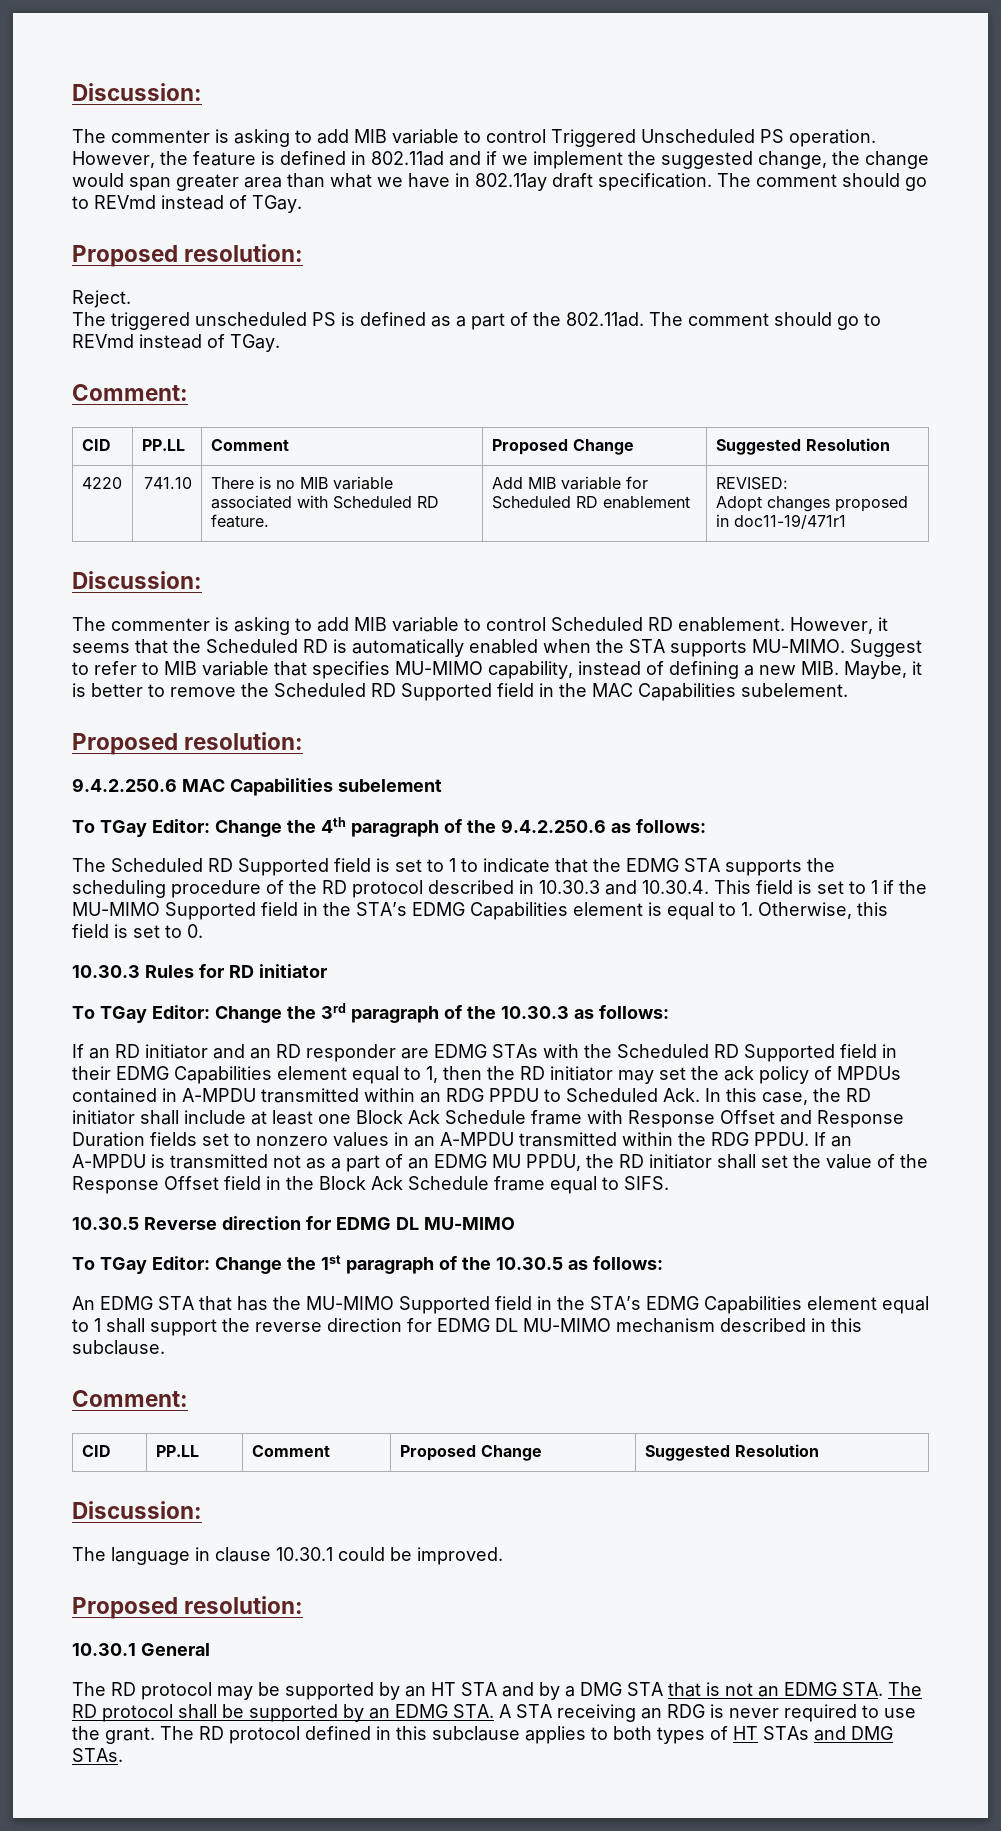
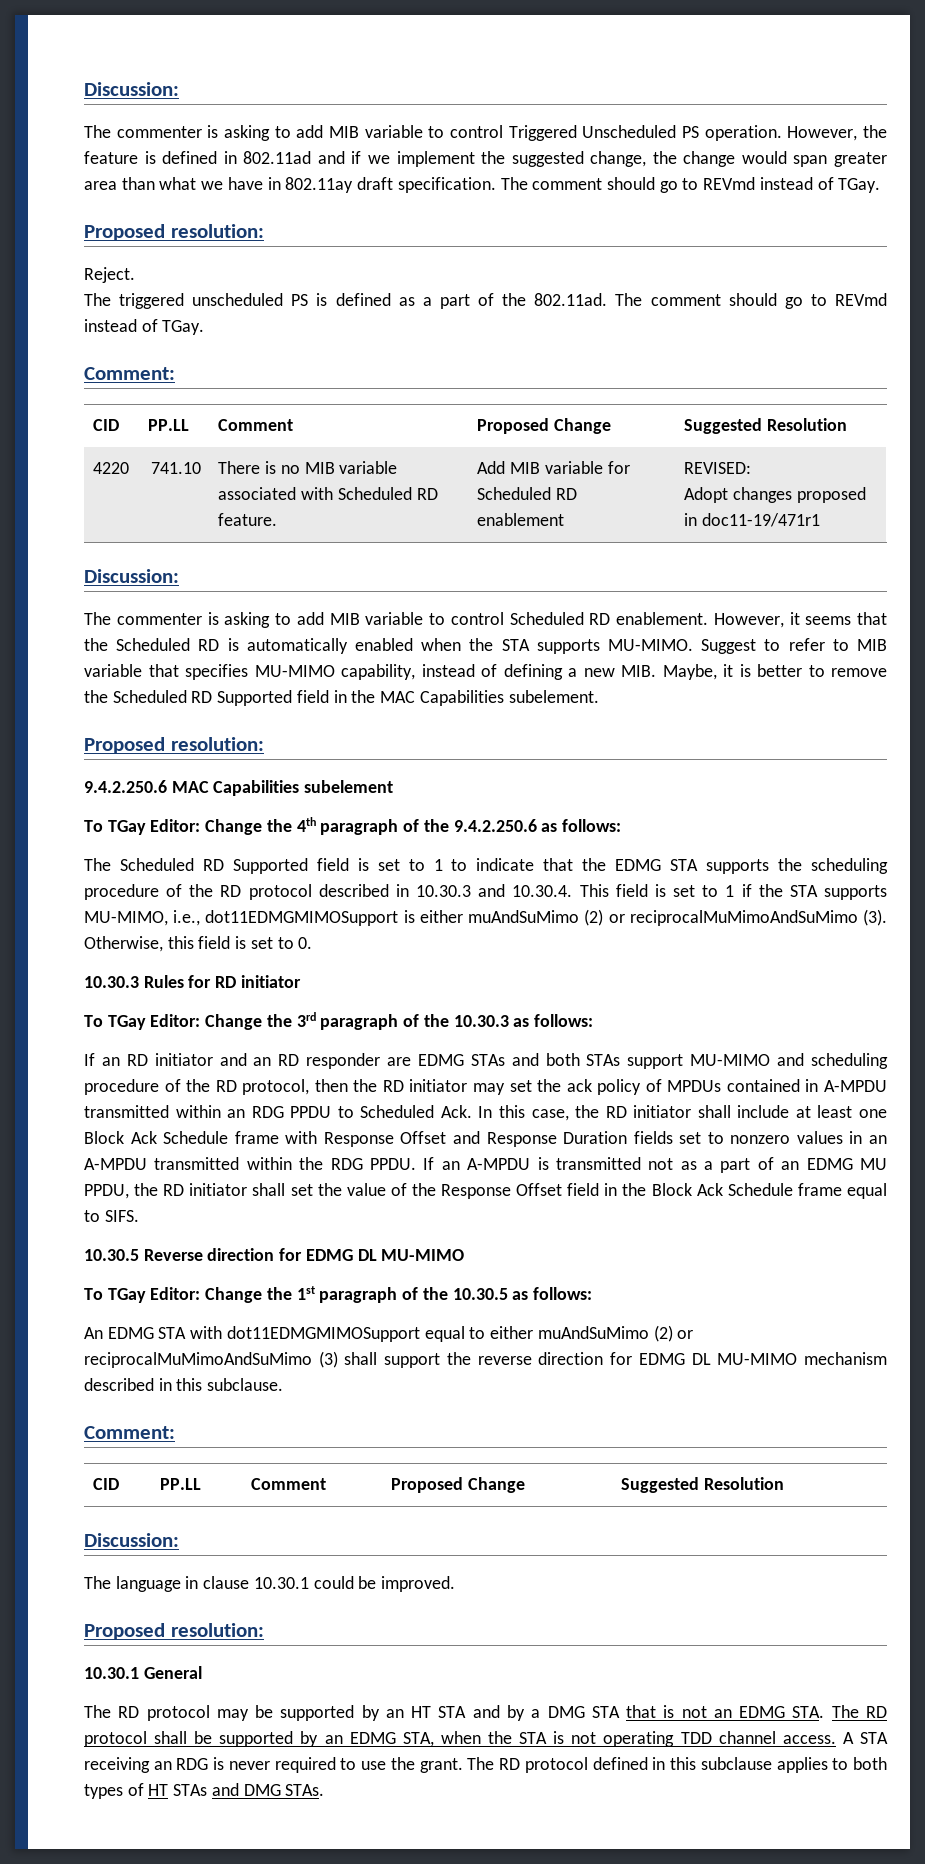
- The Scheduled RD Supported field is set to 1 to indicate that the EDMG STA supports the scheduling procedure of the RD protocol described in 10.30.3 and 10.30.4. This field is set to 1 if the MU-MIMO Supported field in the STA’s EDMG Capabilities element is equal to 1. Otherwise, this field is set to 0.
+ The Scheduled RD Supported field is set to 1 to indicate that the EDMG STA supports the scheduling procedure of the RD protocol described in 10.30.3 and 10.30.4. This field is set to 1 if the STA supports MU-MIMO, i.e., dot11EDMGMIMOSupport is either muAndSuMimo (2) or reciprocalMuMimoAndSuMimo (3). Otherwise, this field is set to 0.
- If an RD initiator and an RD responder are EDMG STAs with the Scheduled RD Supported field in their EDMG Capabilities element equal to 1, then the RD initiator may set the ack policy of MPDUs contained in A-MPDU transmitted within an RDG PPDU to Scheduled Ack. In this case, the RD initiator shall include at least one Block Ack Schedule frame with Response Offset and Response Duration fields set to nonzero values in an A-MPDU transmitted within the RDG PPDU.
+ If an RD initiator and an RD responder are EDMG STAs and both STAs support MU-MIMO and scheduling procedure of the RD protocol, then the RD initiator may set the ack policy of MPDUs contained in A-MPDU transmitted within an RDG PPDU to Scheduled Ack. In this case, the RD initiator shall include at least one Block Ack Schedule frame with Response Offset and Response Duration fields set to nonzero values in an A-MPDU transmitted within the RDG PPDU.
- An EDMG STA that has the MU-MIMO Supported field in the STA’s EDMG Capabilities element equal to 1 shall support the reverse direction for EDMG DL MU-MIMO mechanism described in this subclause.
+ An EDMG STA with dot11EDMGMIMOSupport equal to either muAndSuMimo (2) or reciprocalMuMimoAndSuMimo (3) shall support the reverse direction for EDMG DL MU-MIMO mechanism described in this subclause.
- The RD protocol may be supported by an HT STA and by a DMG STA that is not an EDMG STA. The RD protocol shall be supported by an EDMG STA. A STA receiving an RDG is never required to use the grant.
+ The RD protocol may be supported by an HT STA and by a DMG STA that is not an EDMG STA. The RD protocol shall be supported by an EDMG STA, when the STA is not operating TDD channel access. A STA receiving an RDG is never required to use the grant.

